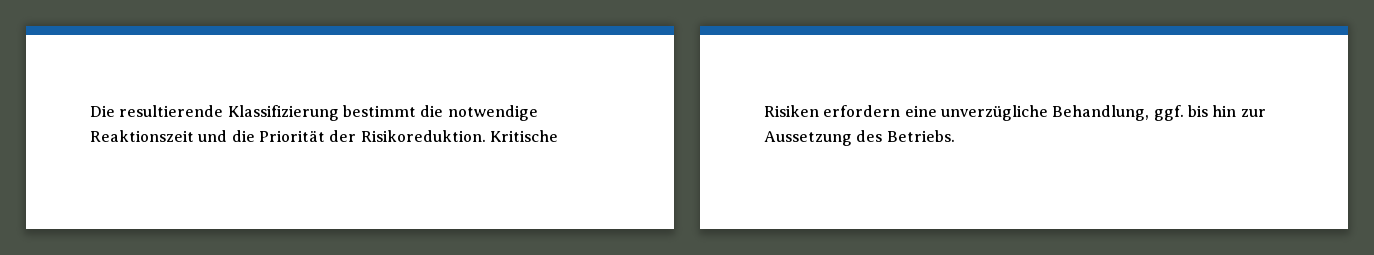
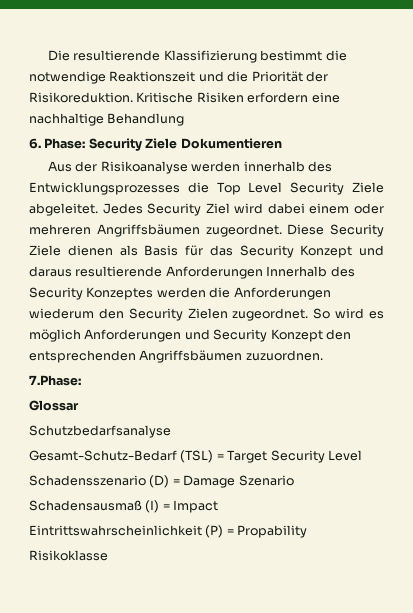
- Kritische Risiken erfordern eine unverzügliche Behandlung, ggf. bis hin zur Aussetzung des Betriebs.
+ Kritische Risiken erfordern eine nachhaltige Behandlung
+ 6. Phase: Security Ziele Dokumentieren
+ Aus der Risikoanalyse werden innerhalb des Entwicklungsprozesses die Top Level Security Ziele abgeleitet. Jedes Security Ziel wird dabei einem oder mehreren Angriffsbäumen zugeordnet. Diese Security Ziele dienen als Basis für das Security Konzept und daraus resultierende Anforderungen Innerhalb des Security Konzeptes werden die Anforderungen wiederum den Security Zielen zugeordnet. So wird es möglich Anforderungen und Security Konzept den entsprechenden Angriffsbäumen zuzuordnen.
+ 7.Phase:
+ Glossar
+ Schutzbedarfsanalyse
+ Gesamt-Schutz-Bedarf (TSL) = Target Security Level
+ Schadensszenario (D) = Damage Szenario
+ Schadensausmaß (I) = Impact
+ Eintrittswahrscheinlichkeit (P) = Propability
+ Risikoklasse

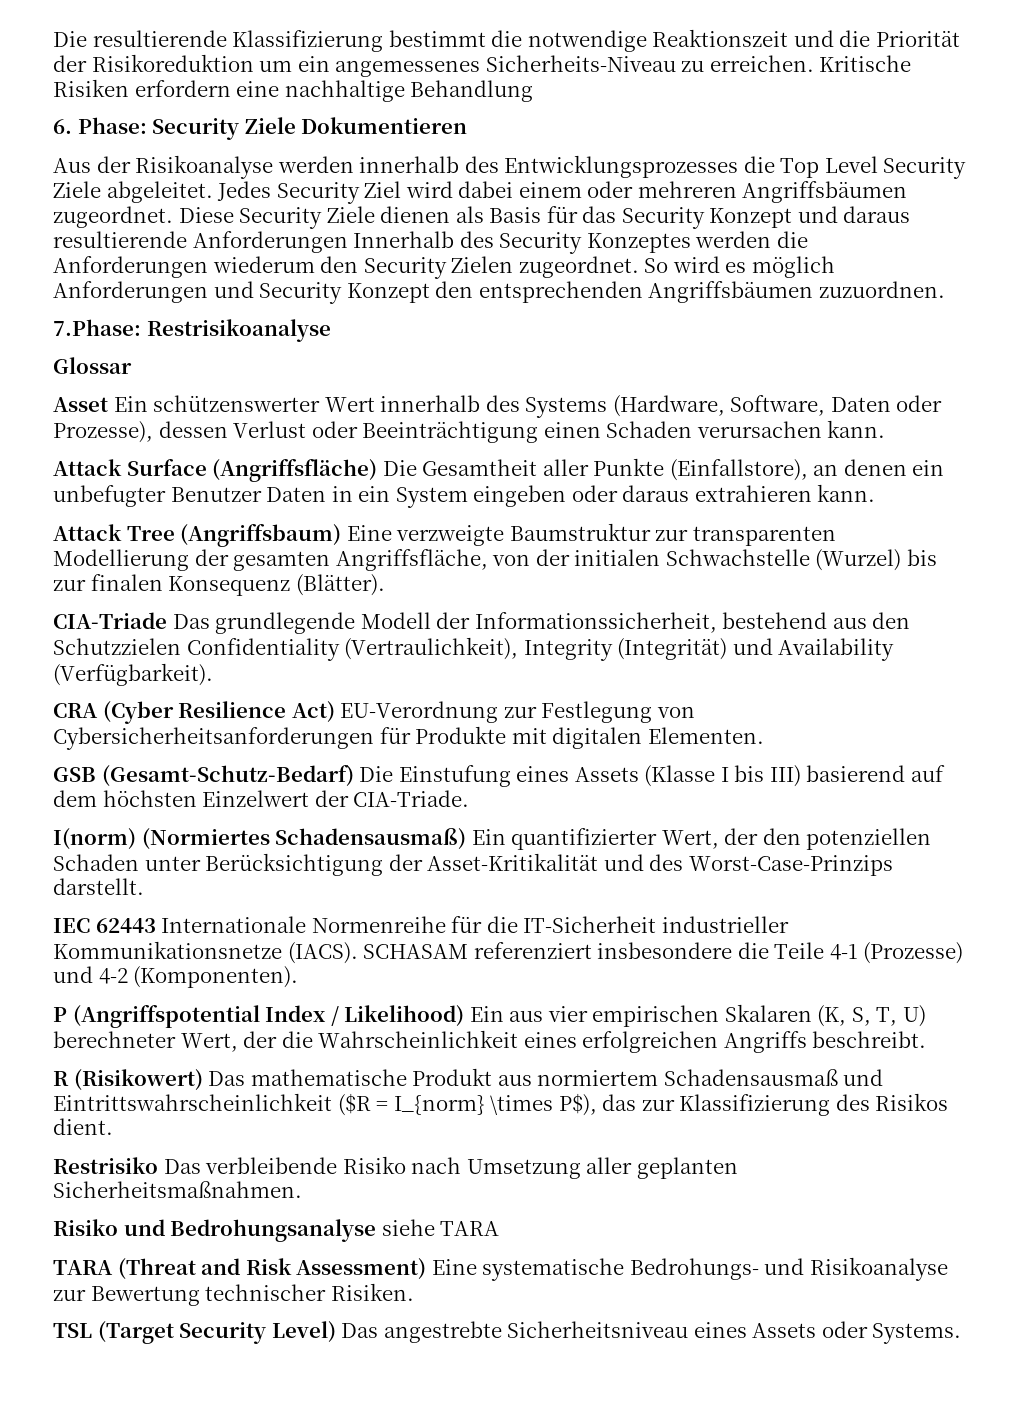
- Die resultierende Klassifizierung bestimmt die notwendige Reaktionszeit und die Priorität der Risikoreduktion.
+ Die resultierende Klassifizierung bestimmt die notwendige Reaktionszeit und die Priorität der Risikoreduktion um ein angemessenes Sicherheits-Niveau zu erreichen.
- 7.Phase:
+ 7.Phase: Restrisikoanalyse
- Schutzbedarfsanalyse
- Gesamt-Schutz-Bedarf (TSL) = Target Security Level
- Schadensszenario (D) = Damage Szenario
- Schadensausmaß (I) = Impact
- Eintrittswahrscheinlichkeit (P) = Propability
- Risikoklasse
+ Asset Ein schützenswerter Wert innerhalb des Systems (Hardware, Software, Daten oder Prozesse), dessen Verlust oder Beeinträchtigung einen Schaden verursachen kann.
+ Attack Surface (Angriffsfläche) Die Gesamtheit aller Punkte (Einfallstore), an denen ein unbefugter Benutzer Daten in ein System eingeben oder daraus extrahieren kann.
+ Attack Tree (Angriffsbaum) Eine verzweigte Baumstruktur zur transparenten Modellierung der gesamten Angriffsfläche, von der initialen Schwachstelle (Wurzel) bis zur finalen Konsequenz (Blätter).
+ CIA-Triade Das grundlegende Modell der Informationssicherheit, bestehend aus den Schutzzielen Confidentiality (Vertraulichkeit), Integrity (Integrität) und Availability (Verfügbarkeit).
+ CRA (Cyber Resilience Act) EU-Verordnung zur Festlegung von Cybersicherheitsanforderungen für Produkte mit digitalen Elementen.
+ GSB (Gesamt-Schutz-Bedarf) Die Einstufung eines Assets (Klasse I bis III) basierend auf dem höchsten Einzelwert der CIA-Triade.
+ I(norm) (Normiertes Schadensausmaß) Ein quantifizierter Wert, der den potenziellen Schaden unter Berücksichtigung der Asset-Kritikalität und des Worst-Case-Prinzips darstellt.
+ IEC 62443 Internationale Normenreihe für die IT-Sicherheit industrieller Kommunikationsnetze (IACS). SCHASAM referenziert insbesondere die Teile 4-1 (Prozesse) und 4-2 (Komponenten).
+ P (Angriffspotential Index / Likelihood) Ein aus vier empirischen Skalaren (K, S, T, U) berechneter Wert, der die Wahrscheinlichkeit eines erfolgreichen Angriffs beschreibt.
+ R (Risikowert) Das mathematische Produkt aus normiertem Schadensausmaß und Eintrittswahrscheinlichkeit ($R = I_{norm} \times P$), das zur Klassifizierung des Risikos dient.
+ Restrisiko Das verbleibende Risiko nach Umsetzung aller geplanten Sicherheitsmaßnahmen.
+ Risiko und Bedrohungsanalyse siehe TARA
+ TARA (Threat and Risk Assessment) Eine systematische Bedrohungs- und Risikoanalyse zur Bewertung technischer Risiken.
+ TSL (Target Security Level) Das angestrebte Sicherheitsniveau eines Assets oder Systems.

